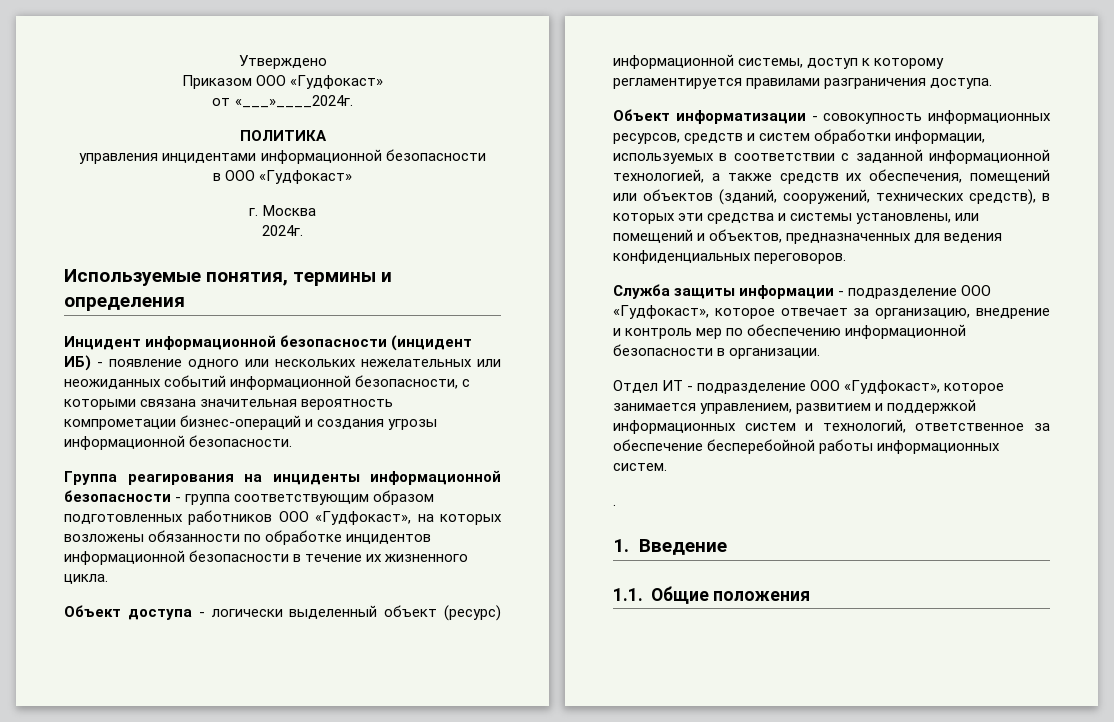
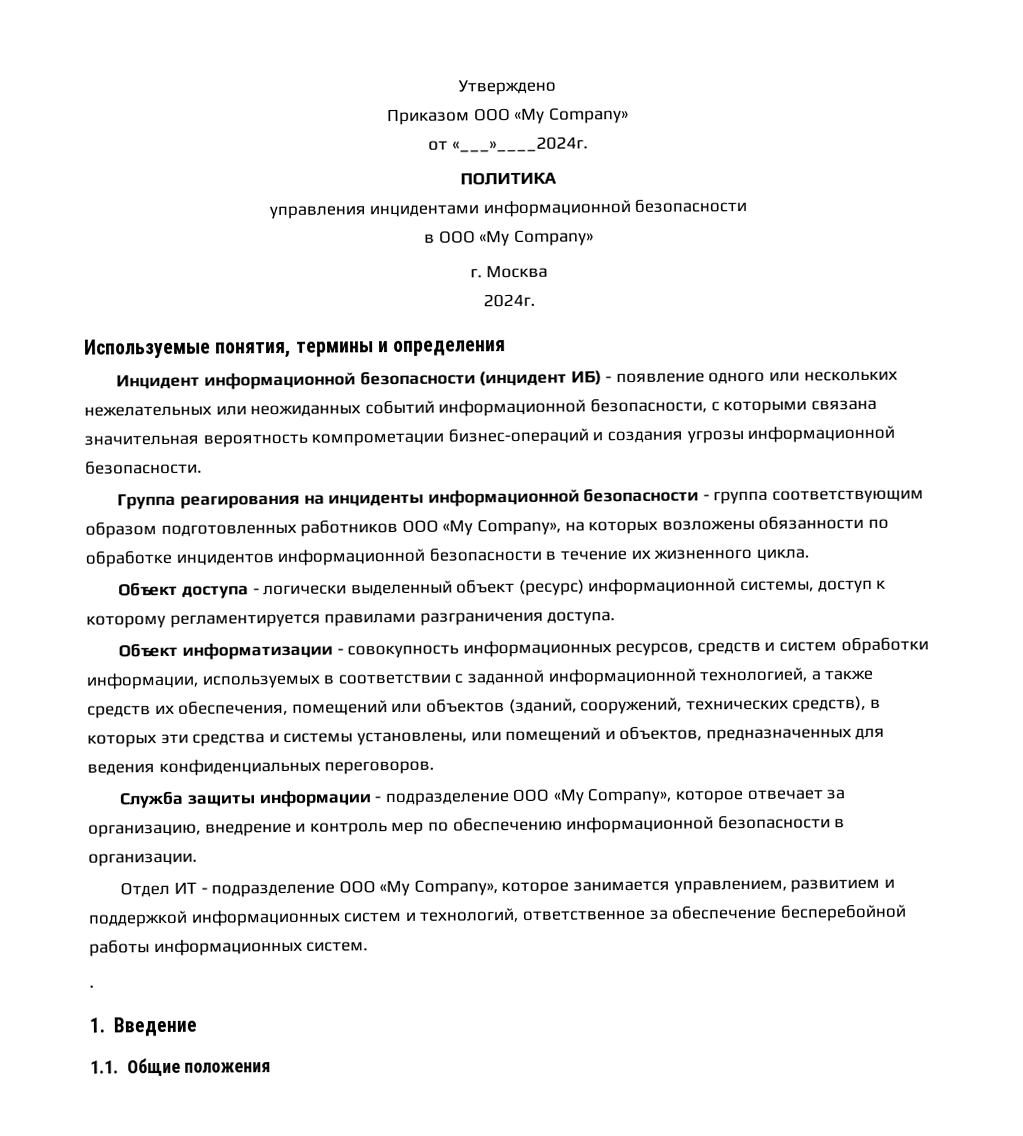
- Приказом ООО «Гудфокаст»
+ Приказом ООО «My Company»
- в ООО «Гудфокаст»
+ в ООО «My Company»
- Группа реагирования на инциденты информационной безопасности - группа соответствующим образом подготовленных работников ООО «Гудфокаст», на которых возложены обязанности по обработке инцидентов информационной безопасности в течение их жизненного цикла.
+ Группа реагирования на инциденты информационной безопасности - группа соответствующим образом подготовленных работников ООО «My Company», на которых возложены обязанности по обработке инцидентов информационной безопасности в течение их жизненного цикла.
- Служба защиты информации - подразделение ООО «Гудфокаст», которое отвечает за организацию, внедрение и контроль мер по обеспечению информационной безопасности в организации.
+ Служба защиты информации - подразделение ООО «My Company», которое отвечает за организацию, внедрение и контроль мер по обеспечению информационной безопасности в организации.
- Отдел ИТ - подразделение ООО «Гудфокаст», которое занимается управлением, развитием и поддержкой информационных систем и технологий, ответственное за обеспечение бесперебойной работы информационных систем.
+ Отдел ИТ - подразделение ООО «My Company», которое занимается управлением, развитием и поддержкой информационных систем и технологий, ответственное за обеспечение бесперебойной работы информационных систем.

